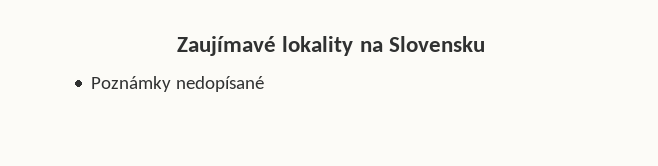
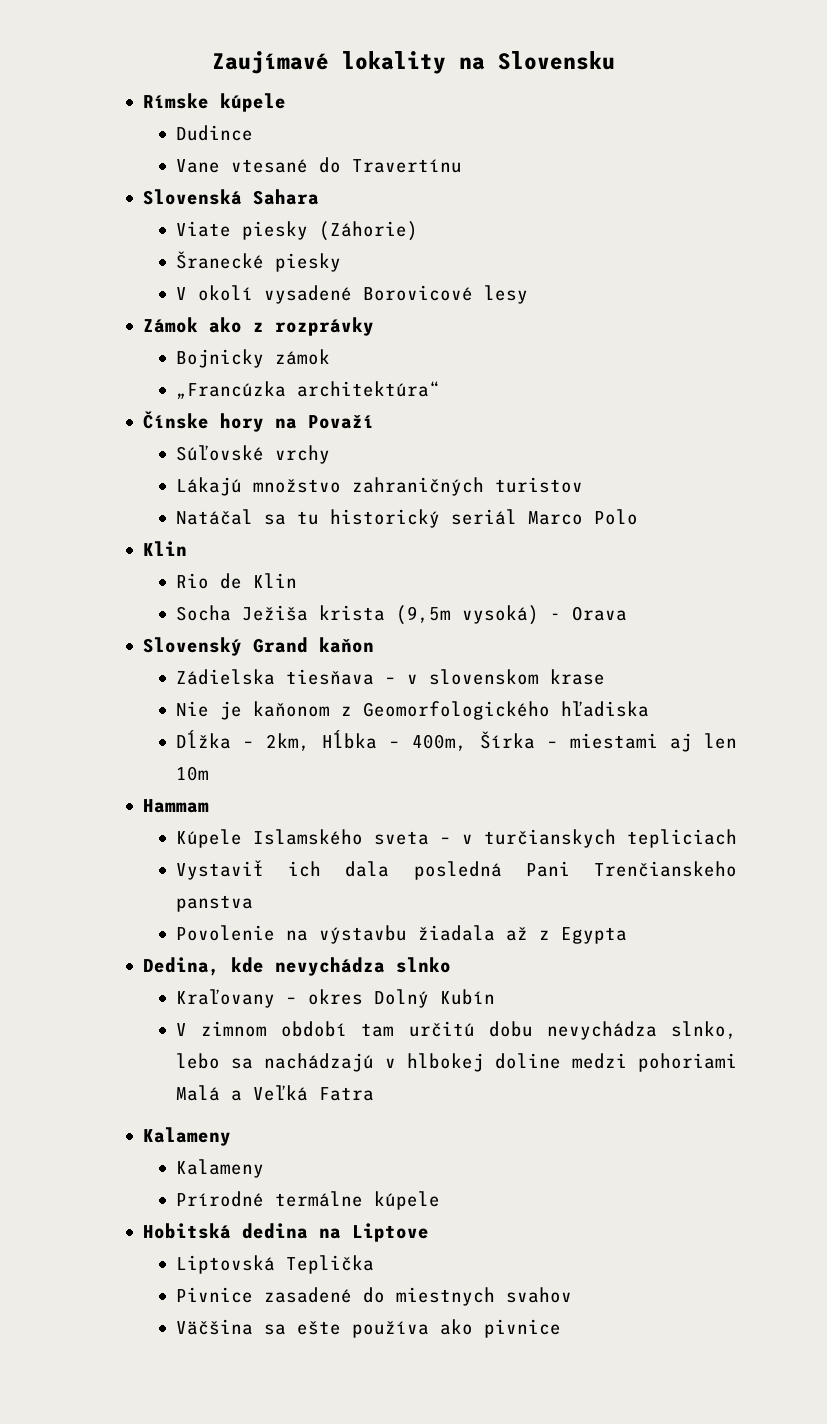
- Poznámky nedopísané
+ Rímske kúpele
+ Dudince
+ Vane vtesané do Travertínu
+ Slovenská Sahara
+ Viate piesky (Záhorie)
+ Šranecké piesky
+ V okolí vysadené Borovicové lesy
+ Zámok ako z rozprávky
+ Bojnicky zámok
+ „Francúzka architektúra“
+ Čínske hory na Považí
+ Súľovské vrchy
+ Lákajú množstvo zahraničných turistov
+ Natáčal sa tu historický seriál Marco Polo
+ Klin
+ Rio de Klin
+ Socha Ježiša krista (9,5m vysoká) - Orava
+ Slovenský Grand kaňon
+ Zádielska tiesňava – v slovenskom krase
+ Nie je kaňonom z Geomorfologického hľadiska
+ Dĺžka – 2km, Hĺbka – 400m, Šírka – miestami aj len 10m
+ Hammam
+ Kúpele Islamského sveta – v turčianskych tepliciach
+ Vystaviť ich dala posledná Pani Trenčianskeho panstva
+ Povolenie na výstavbu žiadala až z Egypta
+ Dedina, kde nevychádza slnko
+ Kraľovany – okres Dolný Kubín
+ V zimnom období tam určitú dobu nevychádza slnko, lebo sa nachádzajú v hlbokej doline medzi pohoriami Malá a Veľká Fatra
+ Kalameny
+ Kalameny
+ Prírodné termálne kúpele
+ Hobitská dedina na Liptove
+ Liptovská Teplička
+ Pivnice zasadené do miestnych svahov
+ Väčšina sa ešte používa ako pivnice

